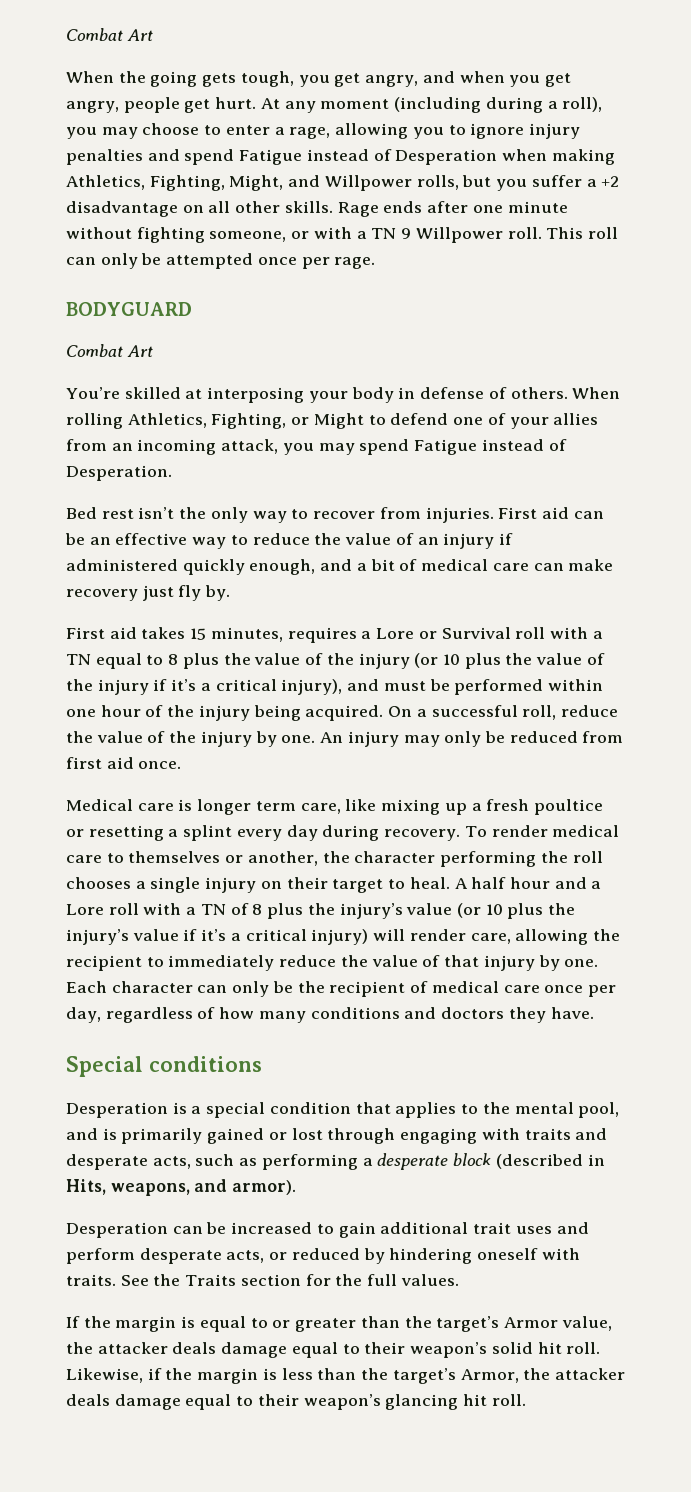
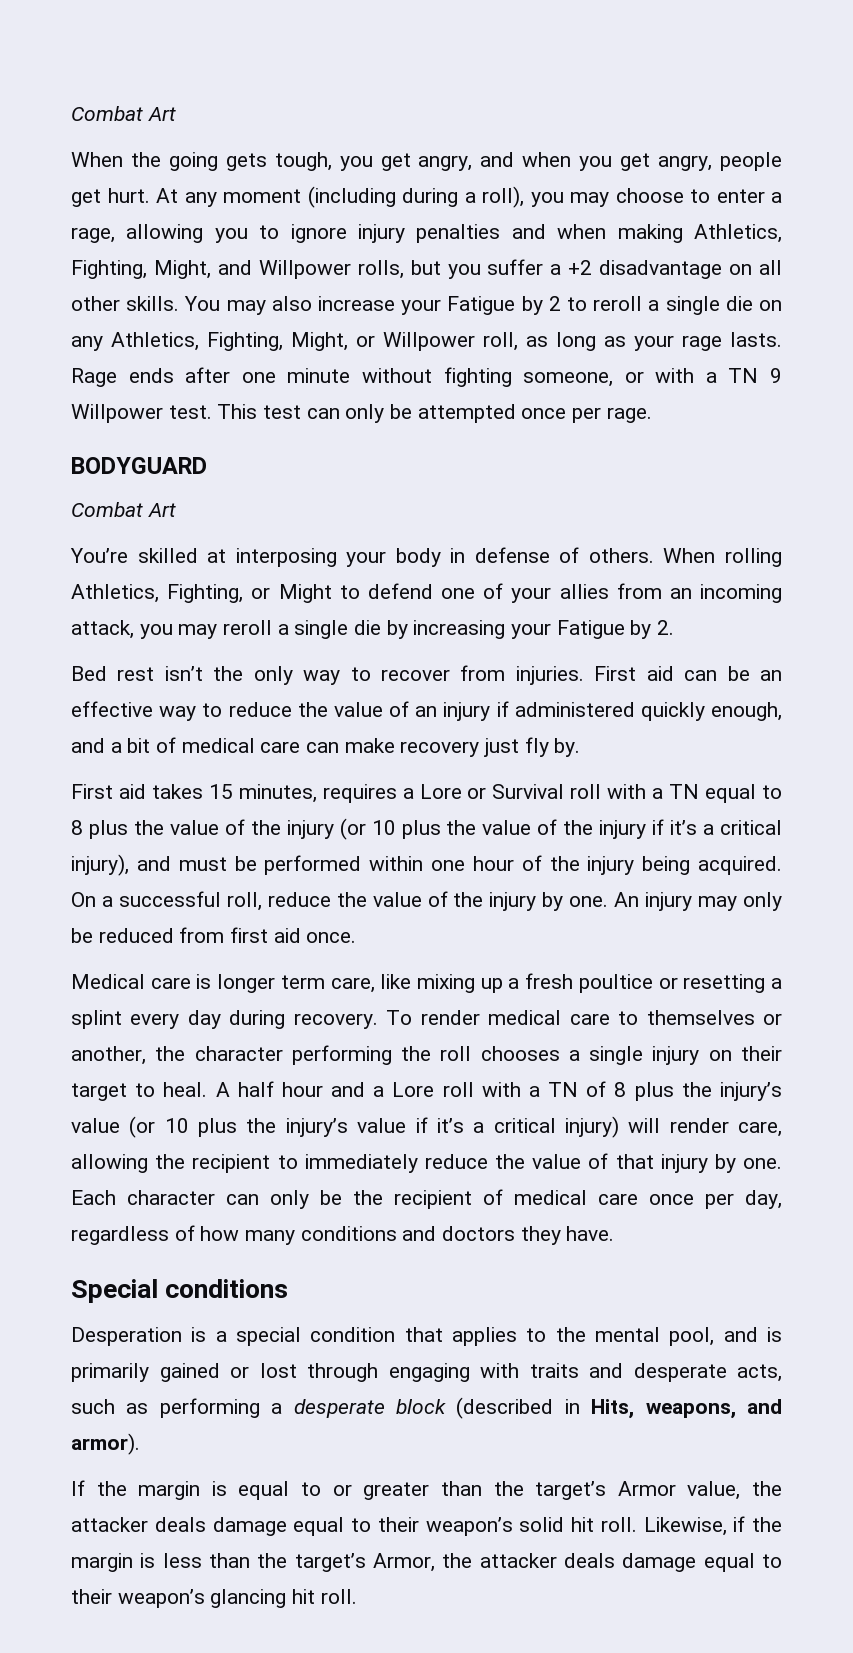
- At any moment (including during a roll), you may choose to enter a rage, allowing you to ignore injury penalties and spend Fatigue instead of Desperation when making Athletics, Fighting, Might, and Willpower rolls, but you suffer a +2 disadvantage on all other skills.
+ At any moment (including during a roll), you may choose to enter a rage, allowing you to ignore injury penalties and when making Athletics, Fighting, Might, and Willpower rolls, but you suffer a +2 disadvantage on all other skills.
+ You may also increase your Fatigue by 2 to reroll a single die on any Athletics, Fighting, Might, or Willpower roll, as long as your rage lasts.
- Rage ends after one minute without fighting someone, or with a TN 9 Willpower roll. This roll can only be attempted once per rage.
+ Rage ends after one minute without fighting someone, or with a TN 9 Willpower test. This test can only be attempted once per rage.
- When rolling Athletics, Fighting, or Might to defend one of your allies from an incoming attack, you may spend Fatigue instead of Desperation.
+ When rolling Athletics, Fighting, or Might to defend one of your allies from an incoming attack, you may reroll a single die by increasing your Fatigue by 2.
- Desperation can be increased to gain additional trait uses and perform desperate acts, or reduced by hindering oneself with traits. See the Traits section for the full values.

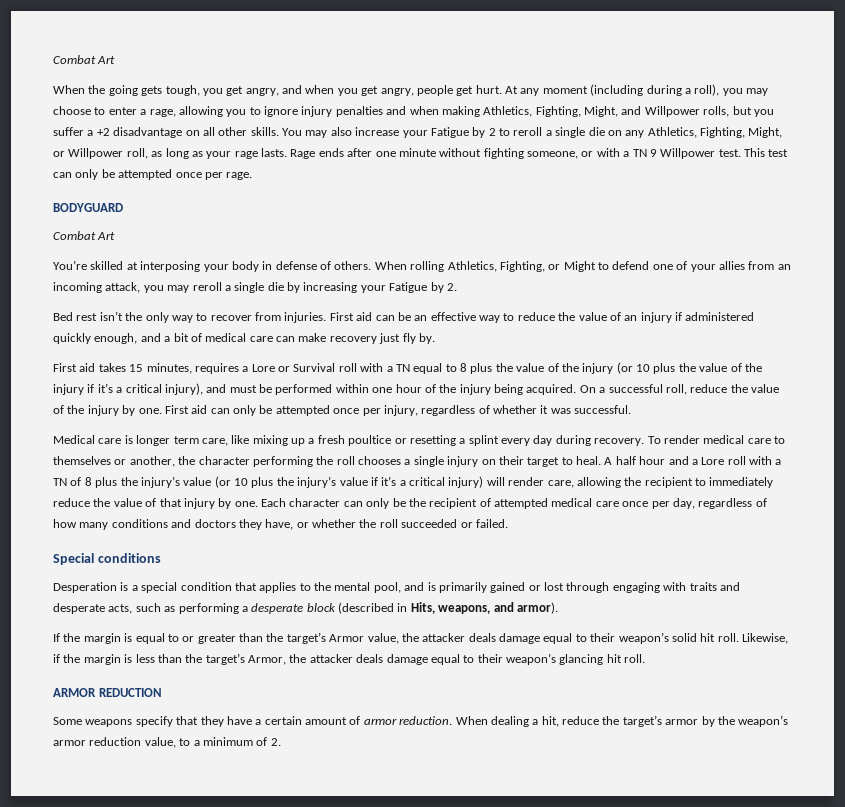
- An injury may only be reduced from first aid once.
+ First aid can only be attempted once per injury, regardless of whether it was successful.
- Each character can only be the recipient of medical care once per day, regardless of how many conditions and doctors they have.
+ Each character can only be the recipient of attempted medical care once per day, regardless of how many conditions and doctors they have, or whether the roll succeeded or failed.
+ ARMOR REDUCTION
+ Some weapons specify that they have a certain amount of armor reduction. When dealing a hit, reduce the target’s armor by the weapon’s armor reduction value, to a minimum of 2.

